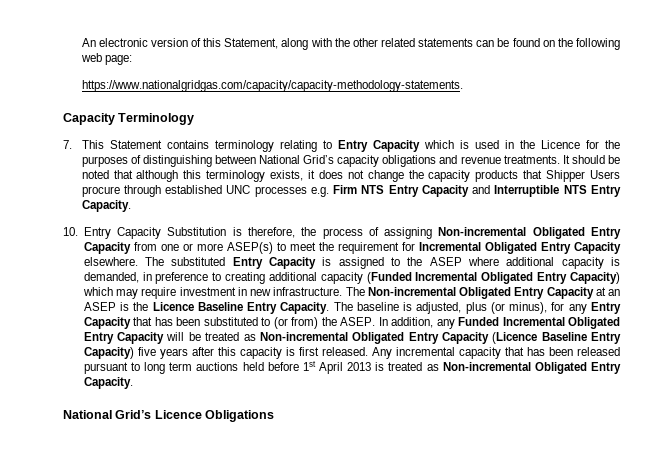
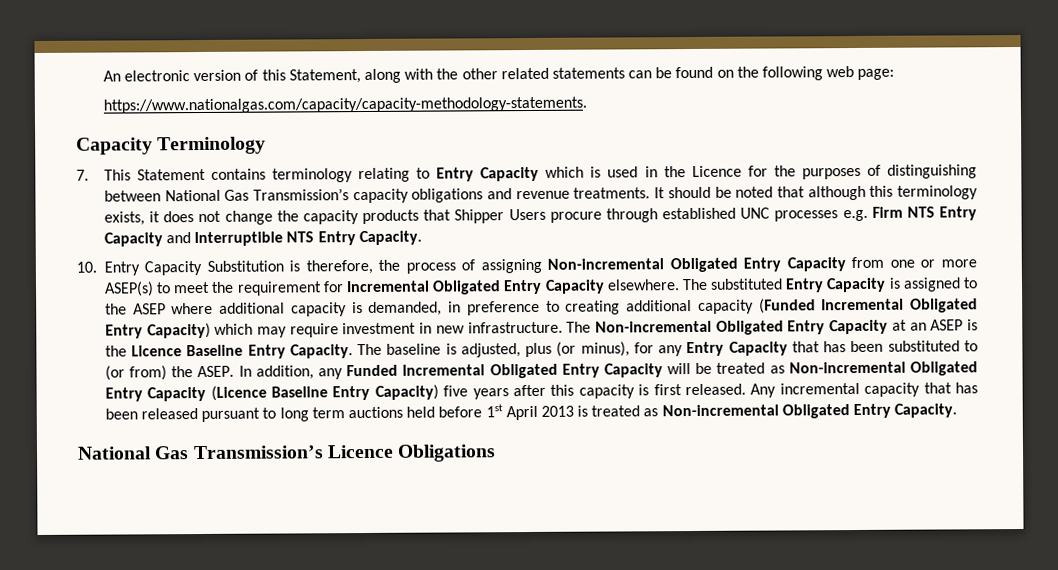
- https://www.nationalgridgas.com/capacity/capacity-methodology-statements.
+ https://www.nationalgas.com/capacity/capacity-methodology-statements.
- 7. This Statement contains terminology relating to Entry Capacity which is used in the Licence for the purposes of distinguishing between National Grid’s capacity obligations and revenue treatments.
+ 7. This Statement contains terminology relating to Entry Capacity which is used in the Licence for the purposes of distinguishing between National Gas Transmission’s capacity obligations and revenue treatments.
- National Grid’s Licence Obligations
+ National Gas Transmission’s Licence Obligations

